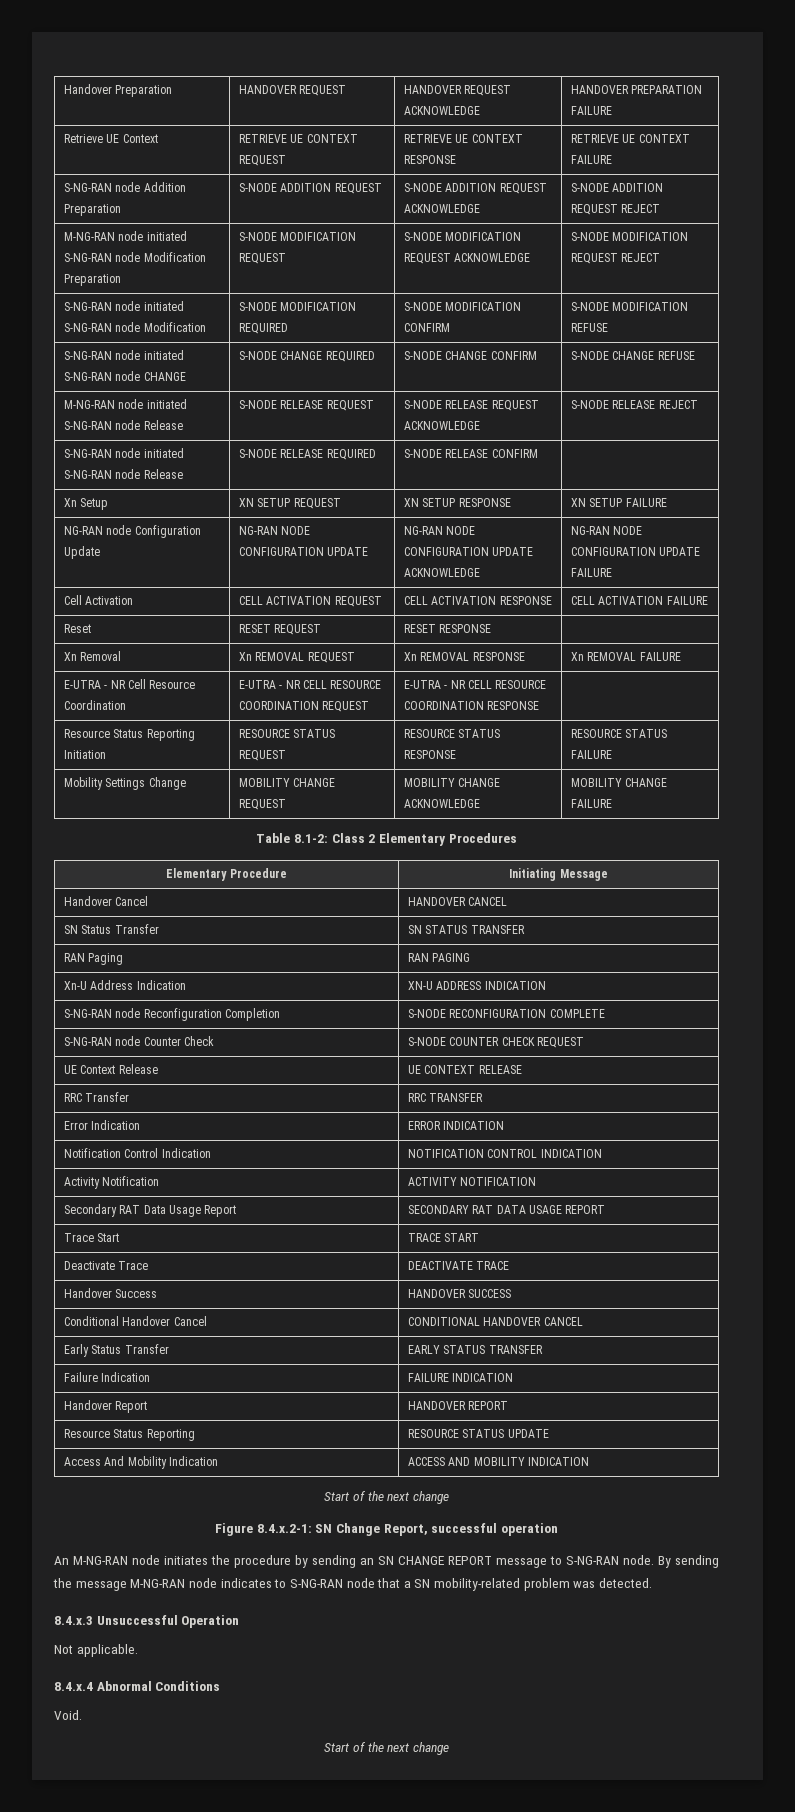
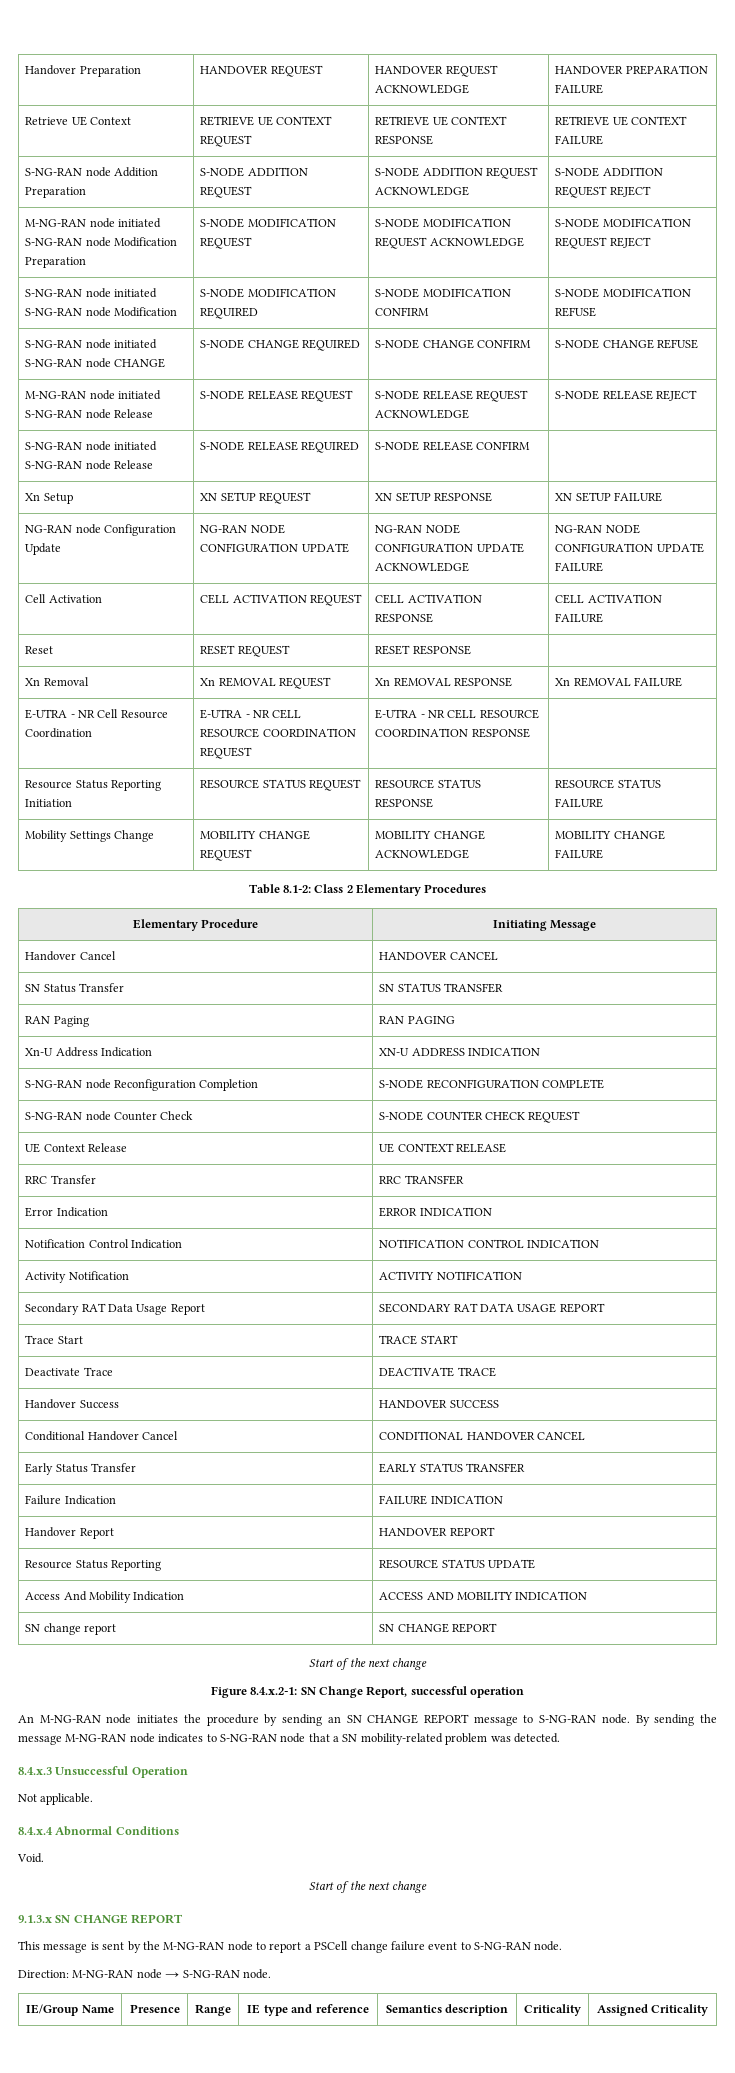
+ SN change report | SN CHANGE REPORT
+ 9.1.3.x SN CHANGE REPORT
+ This message is sent by the M-NG-RAN node to report a PSCell change failure event to S-NG-RAN node.
+ Direction: M-NG-RAN node → S-NG-RAN node.
+ IE/Group Name | Presence | Range | IE type and reference | Semantics description | Criticality | Assigned Criticality

